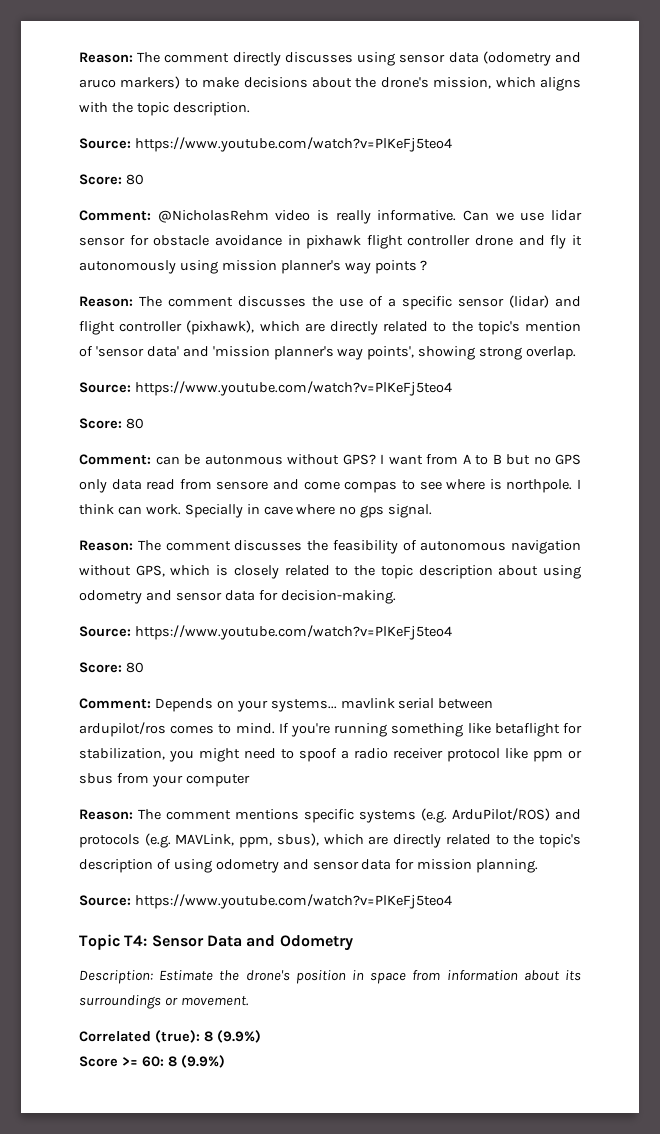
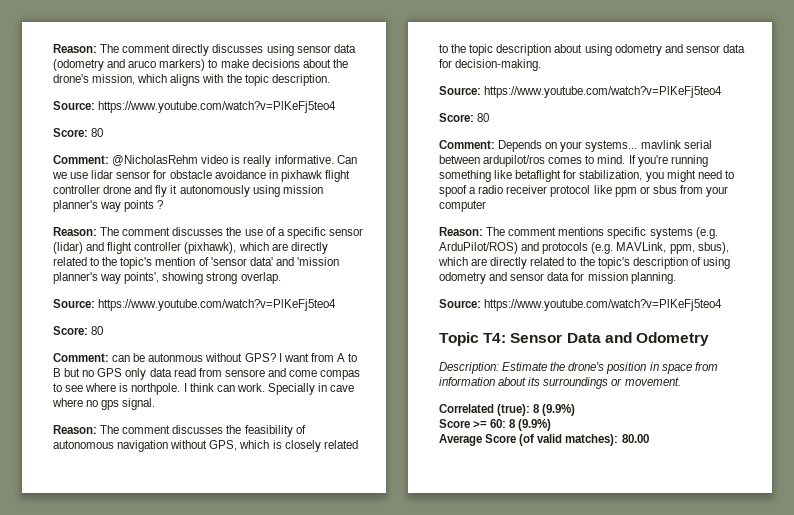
+ Average Score (of valid matches): 80.00

